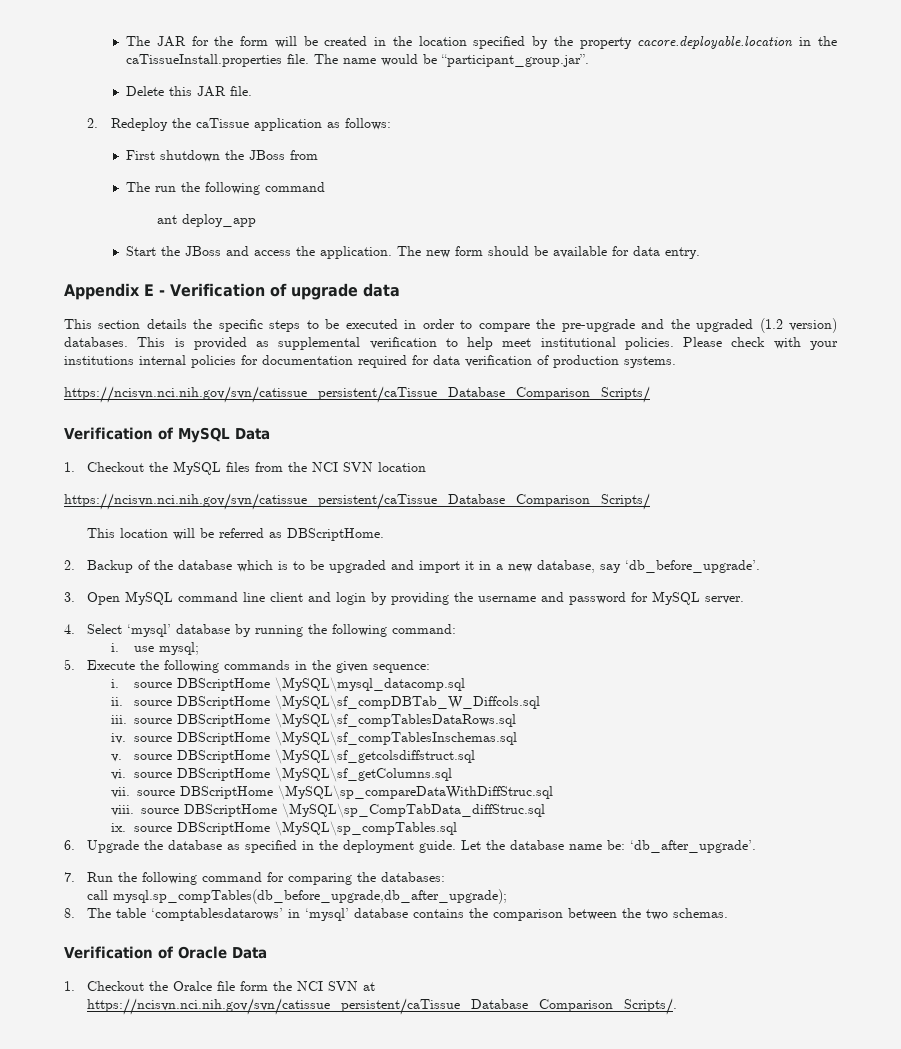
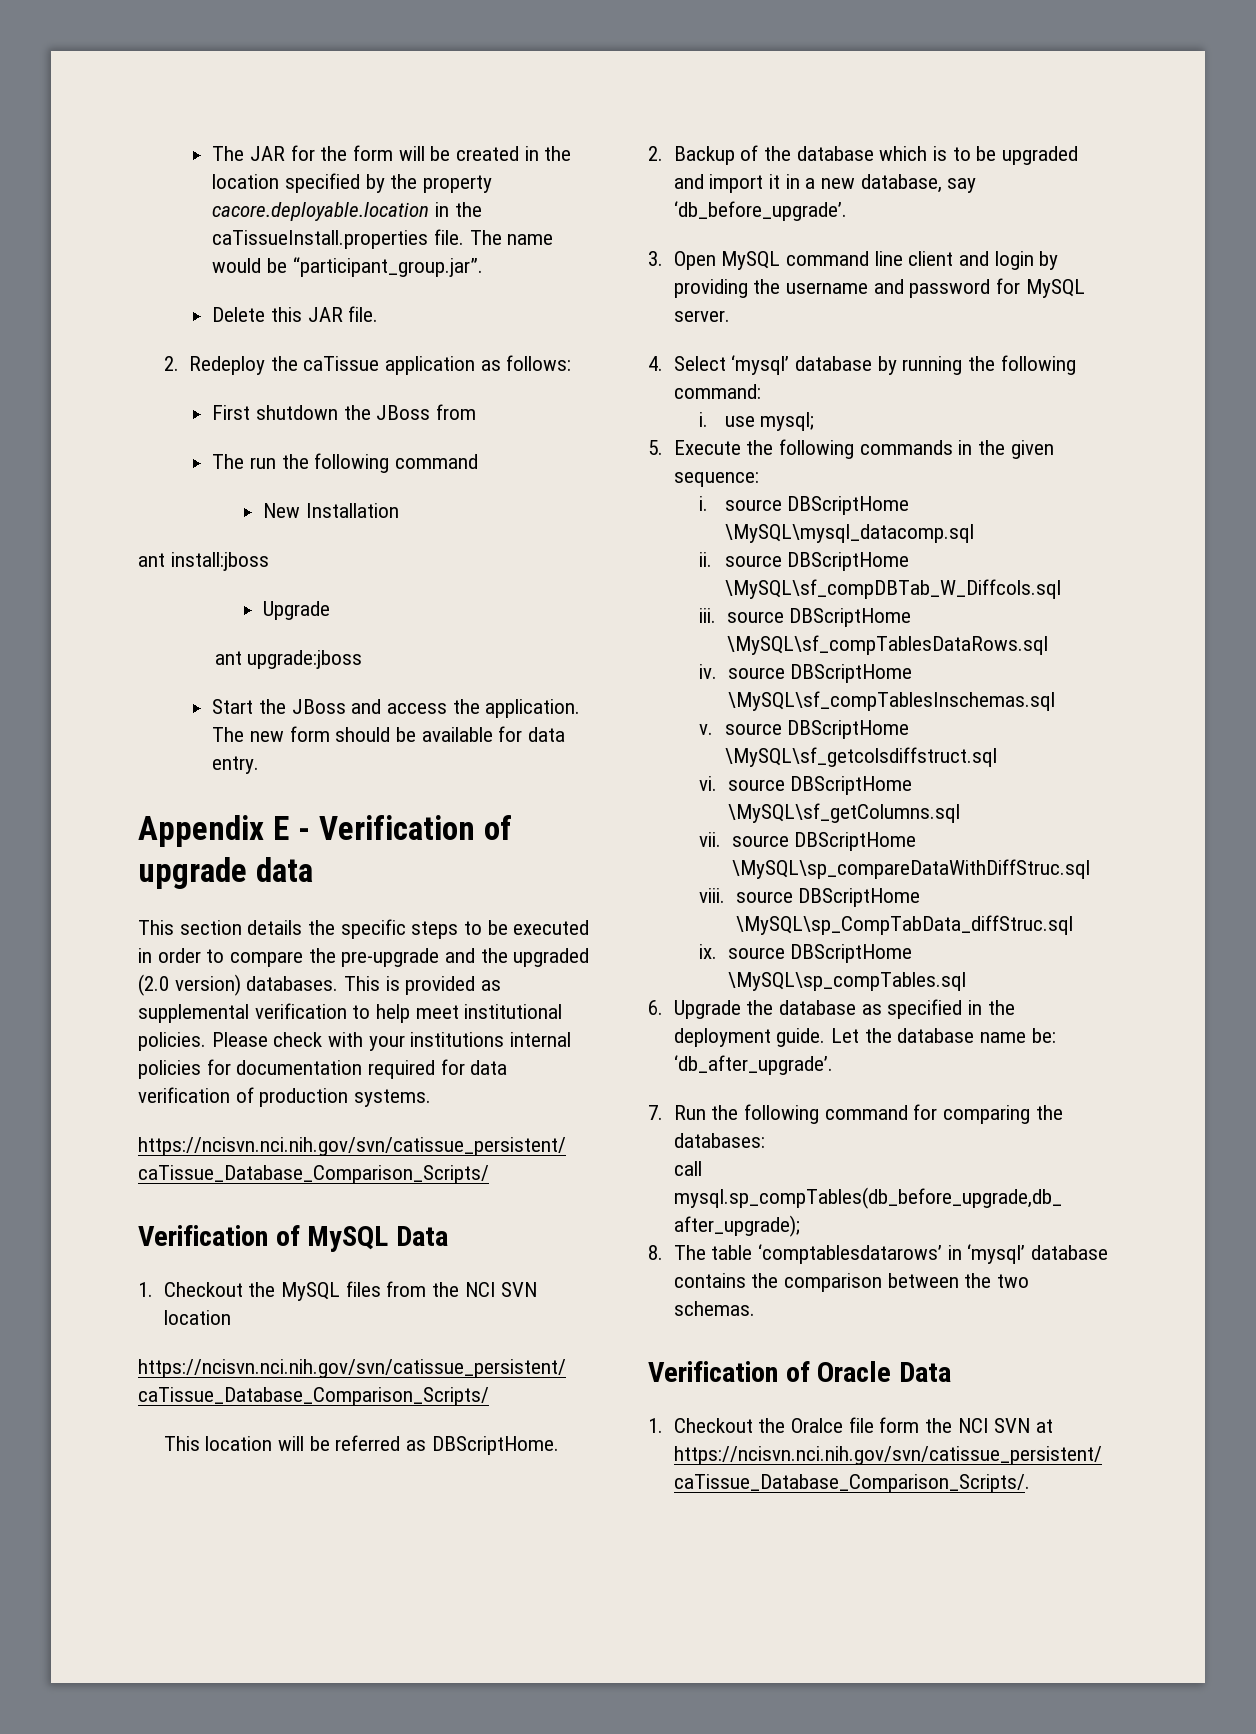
- ant deploy_app
+ New Installation
+ ant install:jboss
+ Upgrade
+ ant upgrade:jboss
- This section details the specific steps to be executed in order to compare the pre-upgrade and the upgraded (1.2 version) databases.
+ This section details the specific steps to be executed in order to compare the pre-upgrade and the upgraded (2.0 version) databases.

